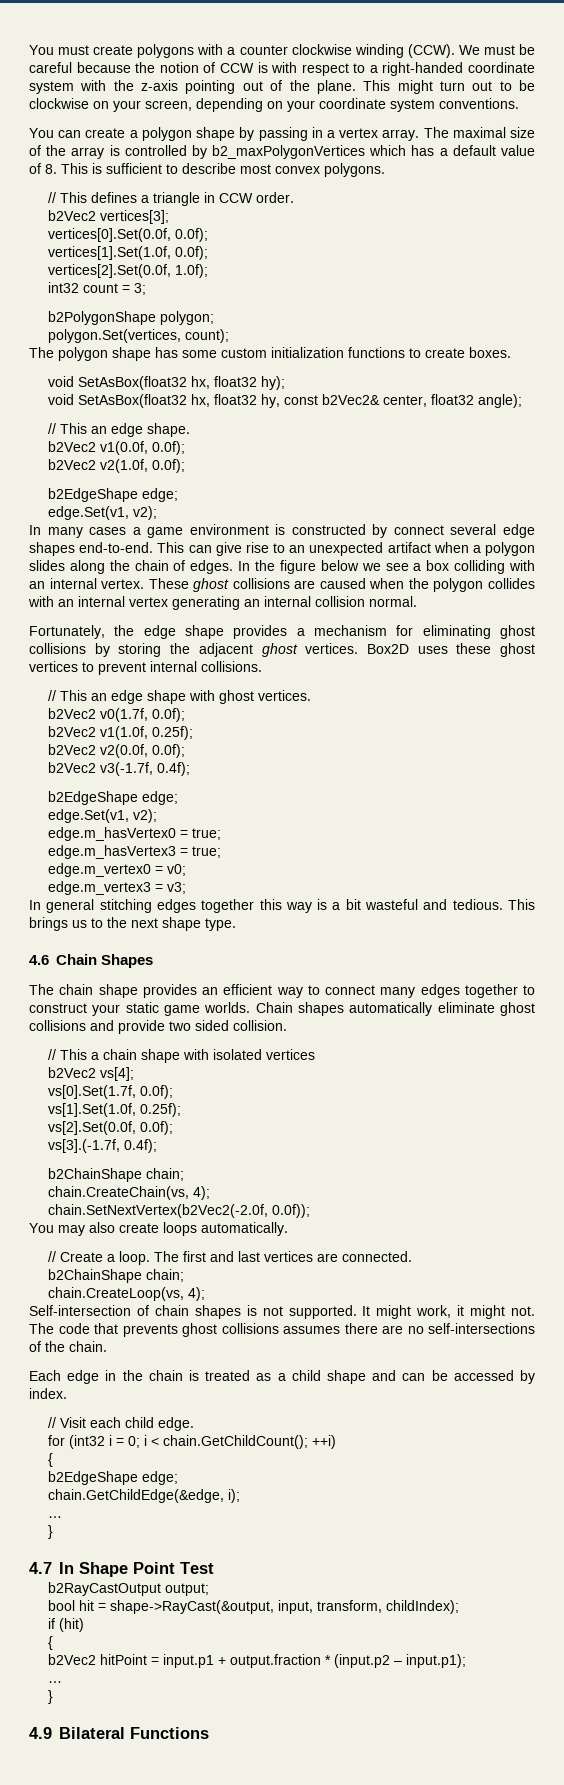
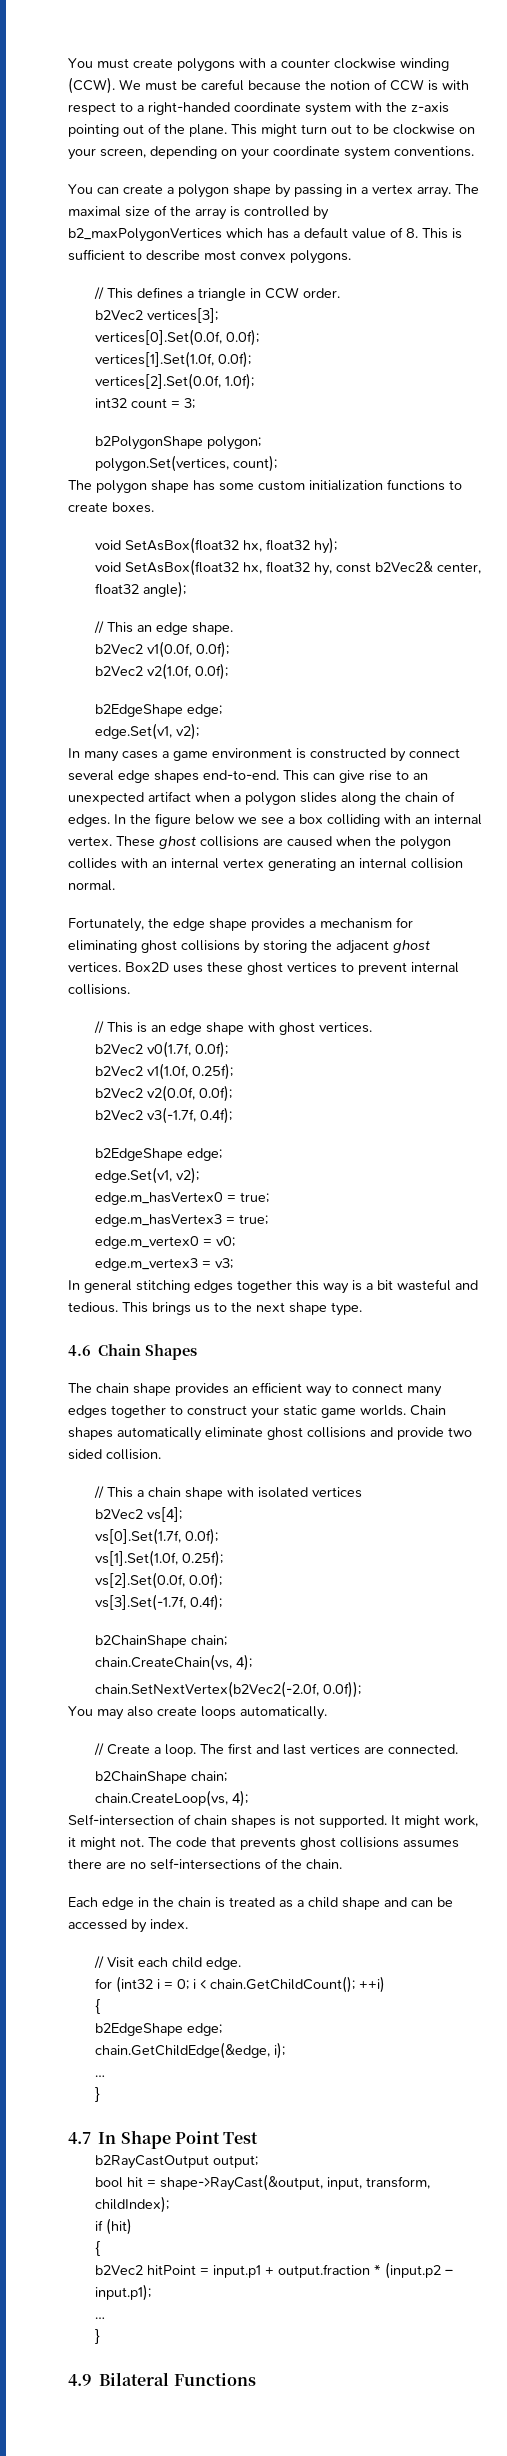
- // This an edge shape with ghost vertices.
+ // This is an edge shape with ghost vertices.
- vs[3].(-1.7f, 0.4f);
+ vs[3].Set(-1.7f, 0.4f);

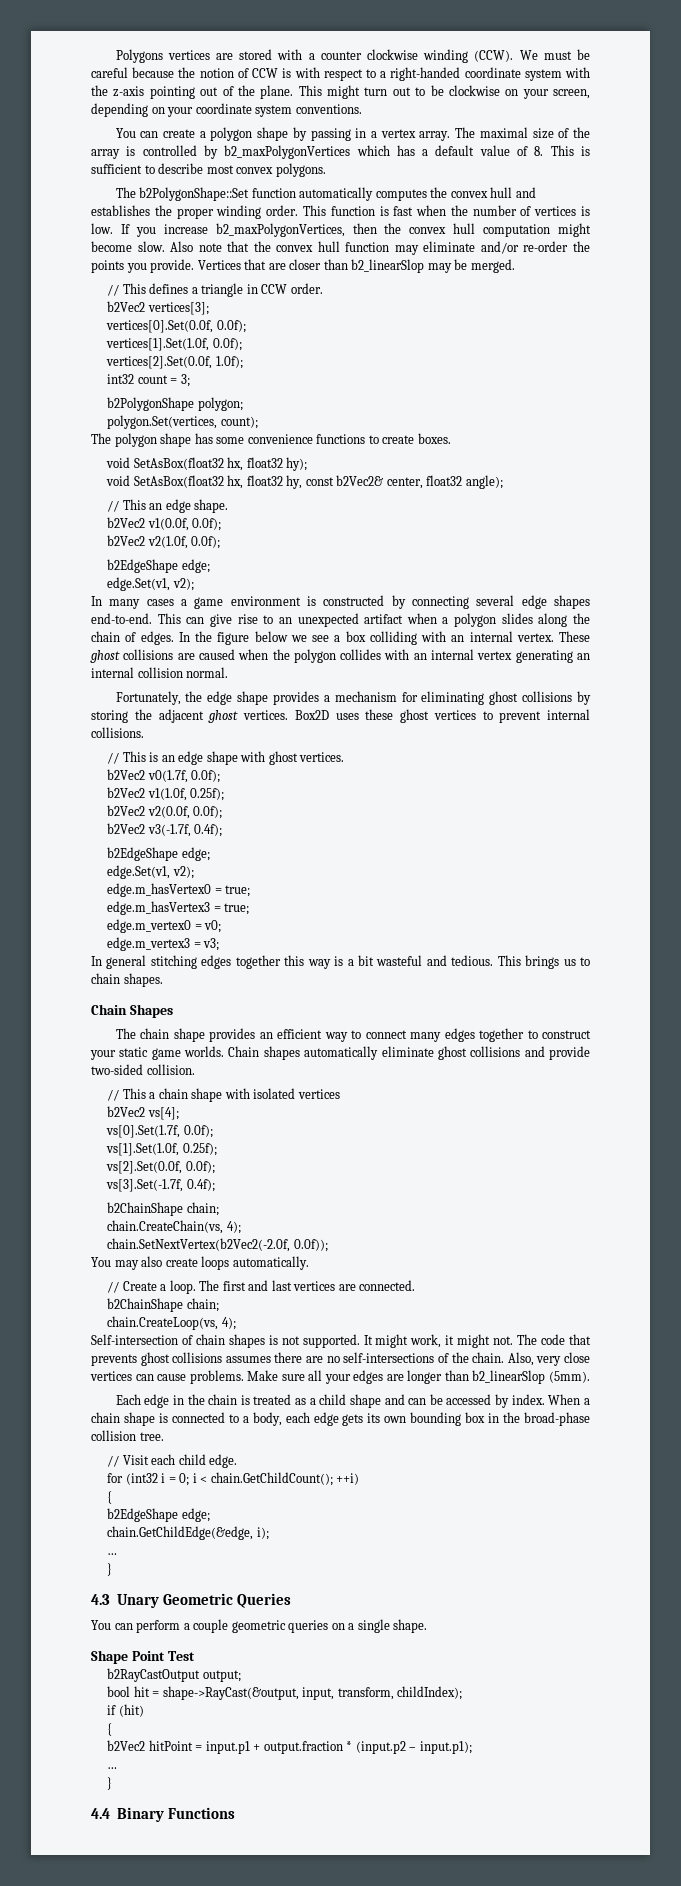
- You must create polygons with a counter clockwise winding (CCW).
+ Polygons vertices are stored with a counter clockwise winding (CCW).
+ The b2PolygonShape::Set function automatically computes the convex hull and establishes the proper winding order. This function is fast when the number of vertices is low. If you increase b2_maxPolygonVertices, then the convex hull computation might become slow. Also note that the convex hull function may eliminate and/or re-order the points you provide. Vertices that are closer than b2_linearSlop may be merged.
- The polygon shape has some custom initialization functions to create boxes.
+ The polygon shape has some convenience functions to create boxes.
- In many cases a game environment is constructed by connect several edge shapes end-to-end.
+ In many cases a game environment is constructed by connecting several edge shapes end-to-end.
- This brings us to the next shape type.
- 4.6 Chain Shapes
+ This brings us to chain shapes.
+ Chain Shapes
- Chain shapes automatically eliminate ghost collisions and provide two sided collision.
+ Chain shapes automatically eliminate ghost collisions and provide two-sided collision.
+ Also, very close vertices can cause problems. Make sure all your edges are longer than b2_linearSlop (5mm).
+ When a chain shape is connected to a body, each edge gets its own bounding box in the broad-phase collision tree.
- 4.7 In Shape Point Test
+ 4.3 Unary Geometric Queries
+ You can perform a couple geometric queries on a single shape.
+ Shape Point Test
- 4.9 Bilateral Functions
+ 4.4 Binary Functions

